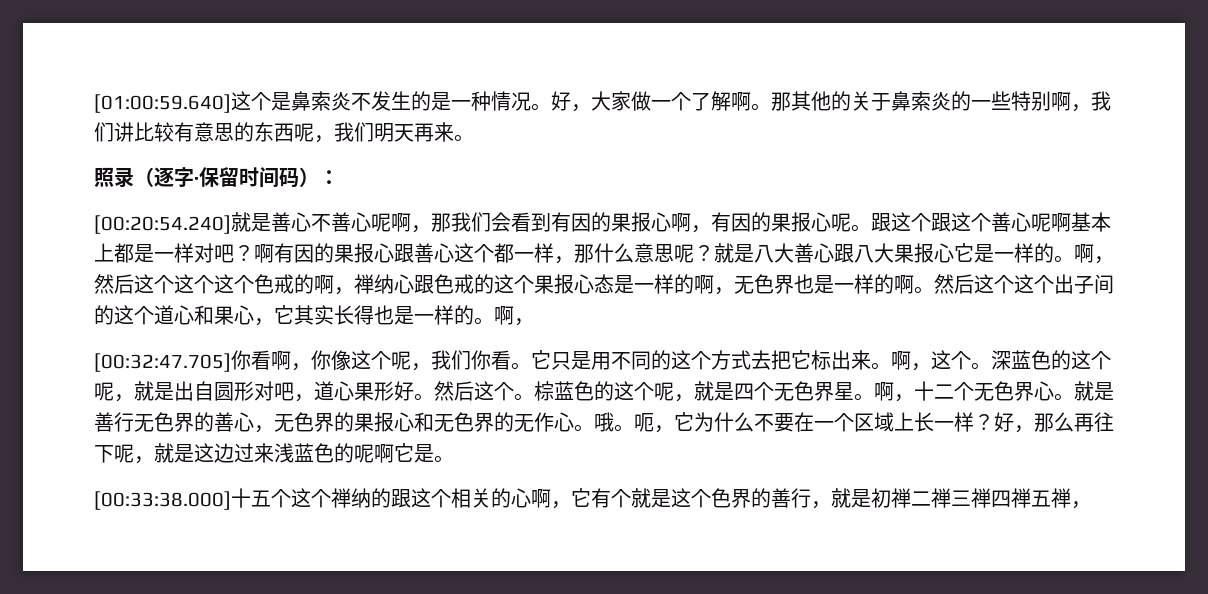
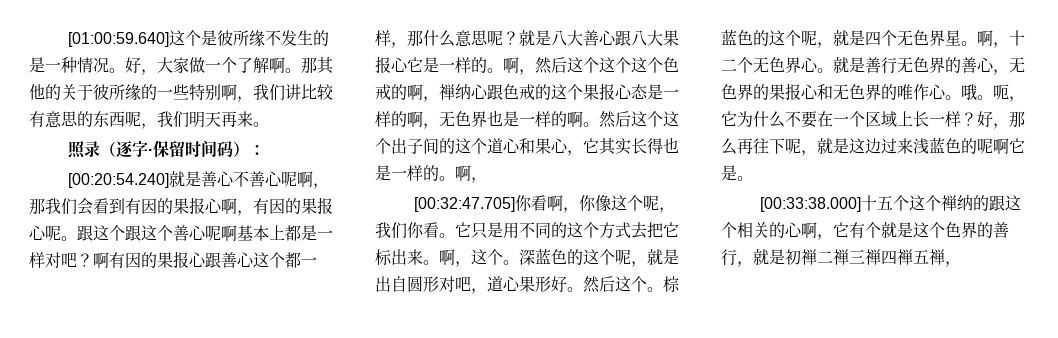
- [01:00:59.640]这个是鼻索炎不发生的是一种情况。
+ [01:00:59.640]这个是彼所缘不发生的是一种情况。
- 那其他的关于鼻索炎的一些特别啊，我们讲比较有意思的东西呢，我们明天再来。
+ 那其他的关于彼所缘的一些特别啊，我们讲比较有意思的东西呢，我们明天再来。
- 就是善行无色界的善心，无色界的果报心和无色界的无作心。
+ 就是善行无色界的善心，无色界的果报心和无色界的唯作心。

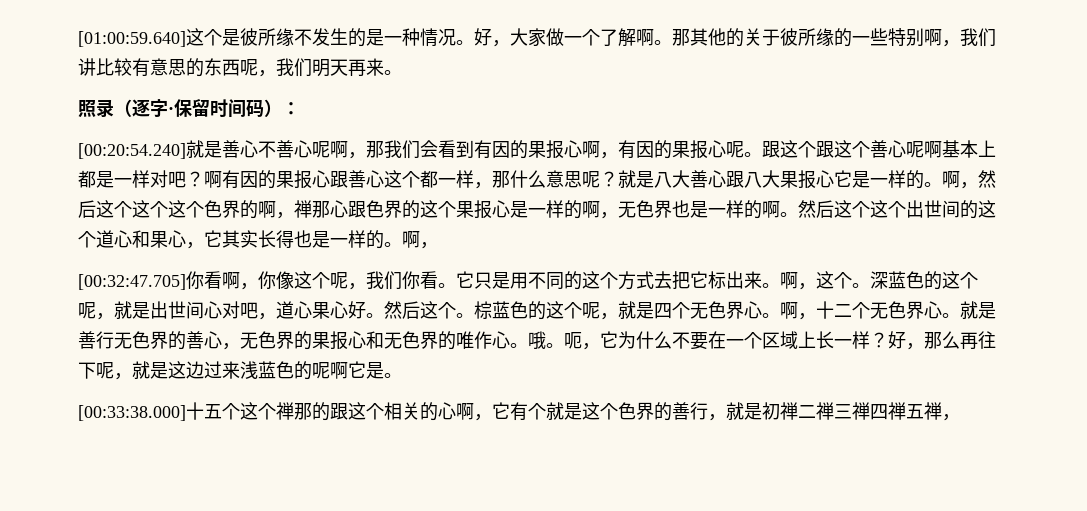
- 啊，然后这个这个这个色戒的啊，禅纳心跟色戒的这个果报心态是一样的啊，无色界也是一样的啊。
+ 啊，然后这个这个这个色界的啊，禅那心跟色界的这个果报心是一样的啊，无色界也是一样的啊。
- 然后这个这个出子间的这个道心和果心，它其实长得也是一样的。
+ 然后这个这个出世间的这个道心和果心，它其实长得也是一样的。
- 深蓝色的这个呢，就是出自圆形对吧，道心果形好。
+ 深蓝色的这个呢，就是出世间心对吧，道心果心好。
- 棕蓝色的这个呢，就是四个无色界星。
+ 棕蓝色的这个呢，就是四个无色界心。
- [00:33:38.000]十五个这个禅纳的跟这个相关的心啊，它有个就是这个色界的善行，就是初禅二禅三禅四禅五禅，
+ [00:33:38.000]十五个这个禅那的跟这个相关的心啊，它有个就是这个色界的善行，就是初禅二禅三禅四禅五禅，

